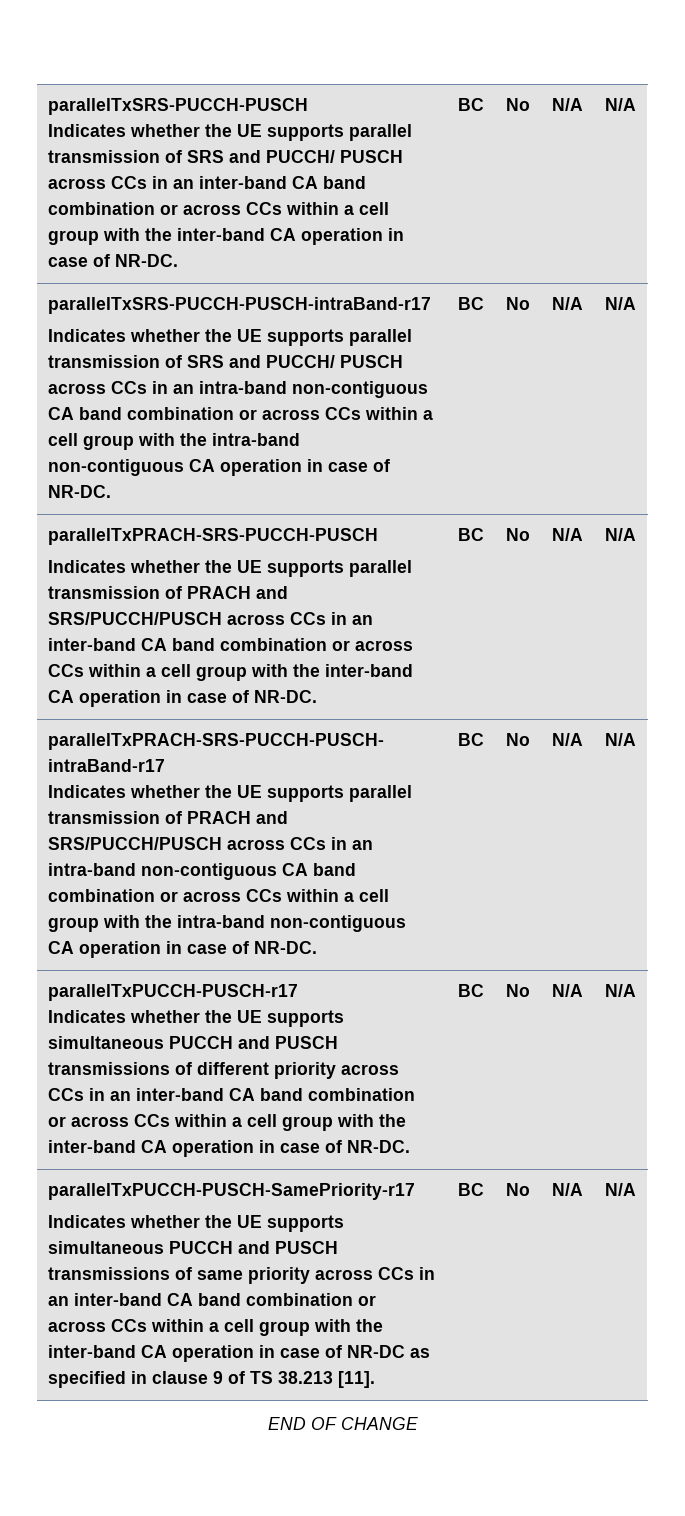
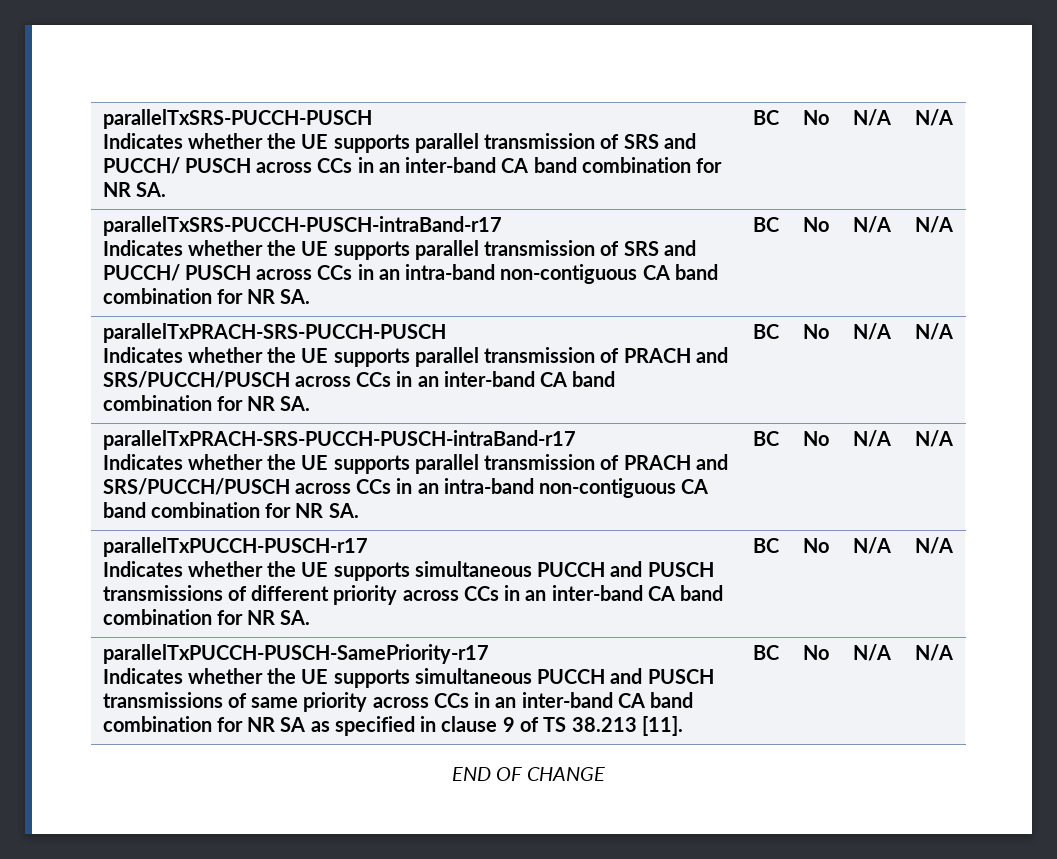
- Indicates whether the UE supports parallel transmission of SRS and PUCCH/ PUSCH across CCs in an inter-band CA band combination or across CCs within a cell group with the inter-band CA operation in case of NR-DC.
+ Indicates whether the UE supports parallel transmission of SRS and PUCCH/ PUSCH across CCs in an inter-band CA band combination for NR SA.
- Indicates whether the UE supports parallel transmission of SRS and PUCCH/ PUSCH across CCs in an intra-band non-contiguous CA band combination or across CCs within a cell group with the intra-band non-contiguous CA operation in case of NR-DC.
+ Indicates whether the UE supports parallel transmission of SRS and PUCCH/ PUSCH across CCs in an intra-band non-contiguous CA band combination for NR SA.
  parallelTxPRACH-SRS-PUCCH-PUSCH
- Indicates whether the UE supports parallel transmission of PRACH and SRS/PUCCH/PUSCH across CCs in an inter-band CA band combination or across CCs within a cell group with the inter-band CA operation in case of NR-DC. | BC | No | N/A | N/A
+ Indicates whether the UE supports parallel transmission of PRACH and SRS/PUCCH/PUSCH across CCs in an inter-band CA band combination for NR SA. | BC | No | N/A | N/A
- Indicates whether the UE supports parallel transmission of PRACH and SRS/PUCCH/PUSCH across CCs in an intra-band non-contiguous CA band combination or across CCs within a cell group with the intra-band non-contiguous CA operation in case of NR-DC.
+ Indicates whether the UE supports parallel transmission of PRACH and SRS/PUCCH/PUSCH across CCs in an intra-band non-contiguous CA band combination for NR SA.
- Indicates whether the UE supports simultaneous PUCCH and PUSCH transmissions of different priority across CCs in an inter-band CA band combination or across CCs within a cell group with the inter-band CA operation in case of NR-DC.
+ Indicates whether the UE supports simultaneous PUCCH and PUSCH transmissions of different priority across CCs in an inter-band CA band combination for NR SA.
- Indicates whether the UE supports simultaneous PUCCH and PUSCH transmissions of same priority across CCs in an inter-band CA band combination or across CCs within a cell group with the inter-band CA operation in case of NR-DC as specified in clause 9 of TS 38.213 [11].
+ Indicates whether the UE supports simultaneous PUCCH and PUSCH transmissions of same priority across CCs in an inter-band CA band combination for NR SA as specified in clause 9 of TS 38.213 [11].

